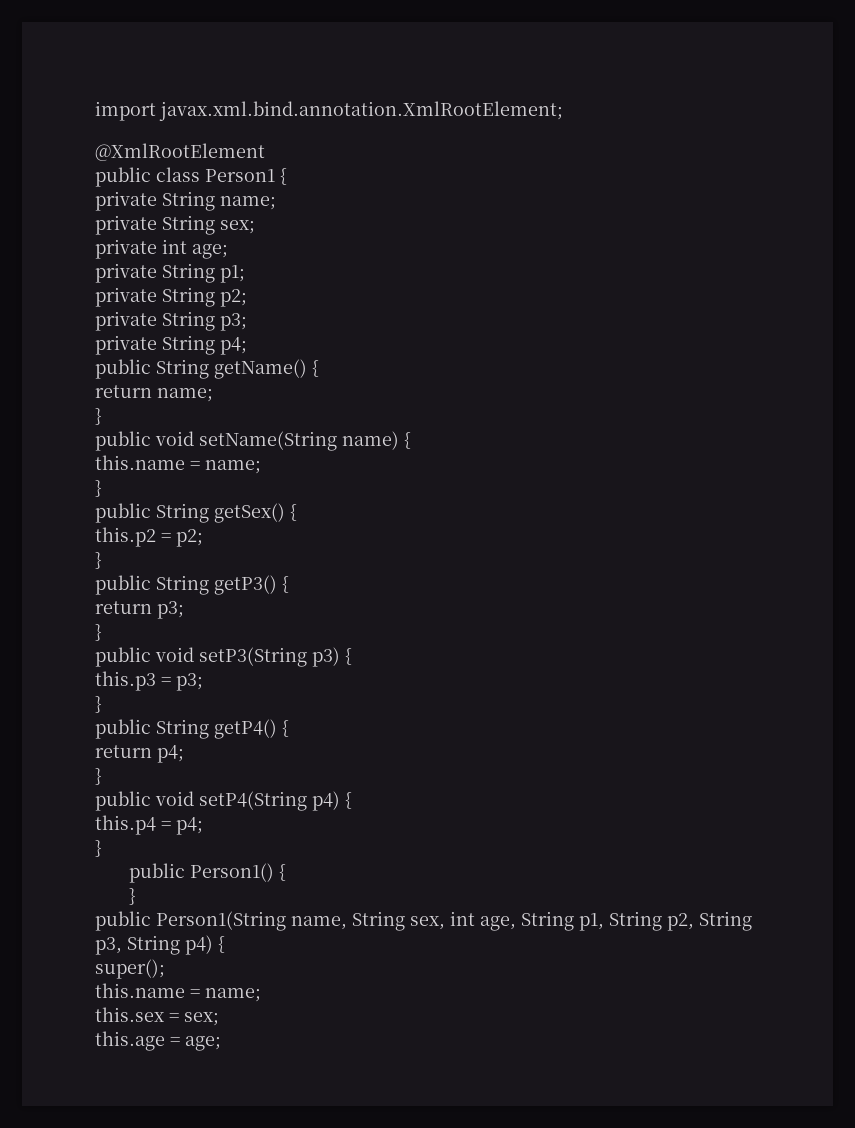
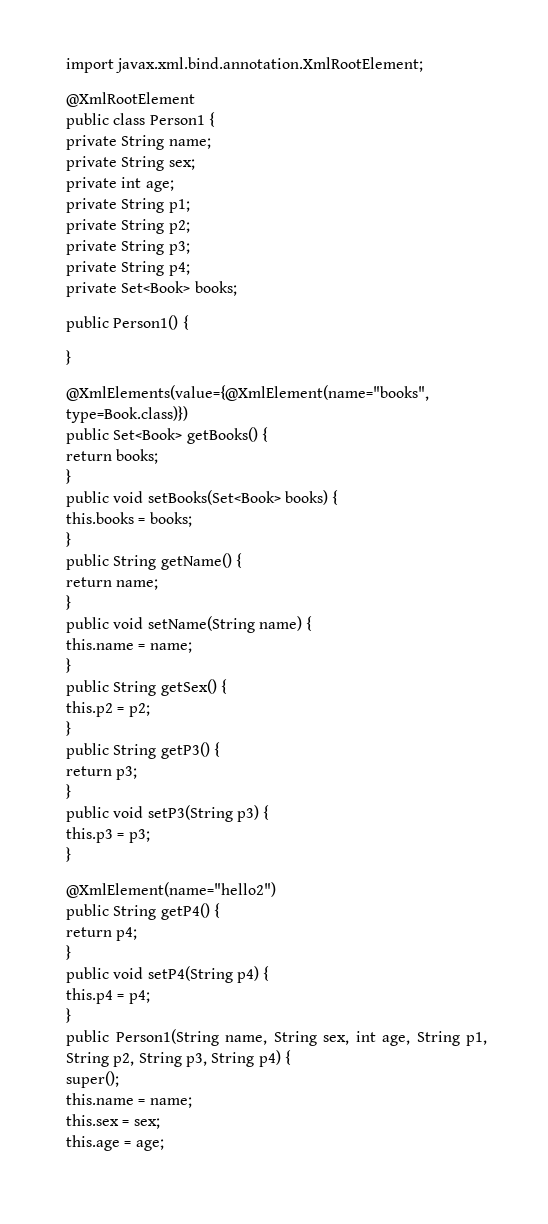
+ private Set<Book> books;
+ public Person1() {
+ }
+ @XmlElements(value={@XmlElement(name="books", type=Book.class)})
+ public Set<Book> getBooks() {
+ return books;
+ }
+ public void setBooks(Set<Book> books) {
+ this.books = books;
+ }
+ @XmlElement(name="hello2")
- public Person1() {
- }

